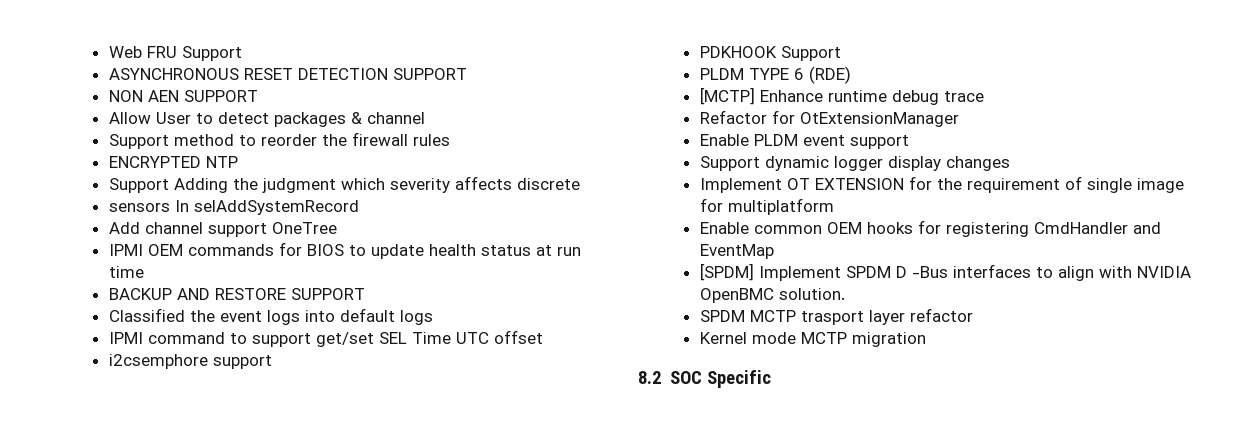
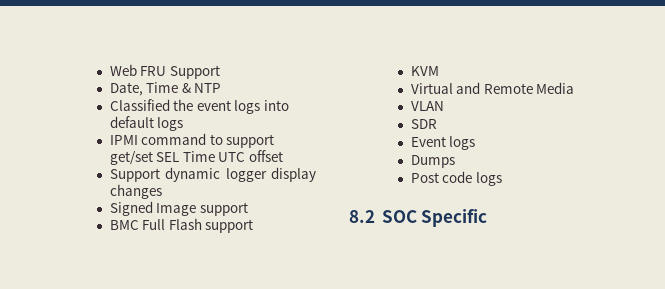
- ASYNCHRONOUS RESET DETECTION SUPPORT
- NON AEN SUPPORT
- Allow User to detect packages & channel
- Support method to reorder the firewall rules
- ENCRYPTED NTP
- Support Adding the judgment which severity affects discrete
- sensors In selAddSystemRecord
- Add channel support OneTree
- IPMI OEM commands for BIOS to update health status at run time
- BACKUP AND RESTORE SUPPORT
+ Date, Time & NTP
- i2csemphore support
- PDKHOOK Support
- PLDM TYPE 6 (RDE)
- [MCTP] Enhance runtime debug trace
- Refactor for OtExtensionManager
- Enable PLDM event support
- Implement OT EXTENSION for the requirement of single image for multiplatform
- Enable common OEM hooks for registering CmdHandler and EventMap
- [SPDM] Implement SPDM D -Bus interfaces to align with NVIDIA OpenBMC solution.
- SPDM MCTP trasport layer refactor
- Kernel mode MCTP migration
+ Signed Image support
+ BMC Full Flash support
+ KVM
+ Virtual and Remote Media
+ VLAN
+ SDR
+ Event logs
+ Dumps
+ Post code logs

